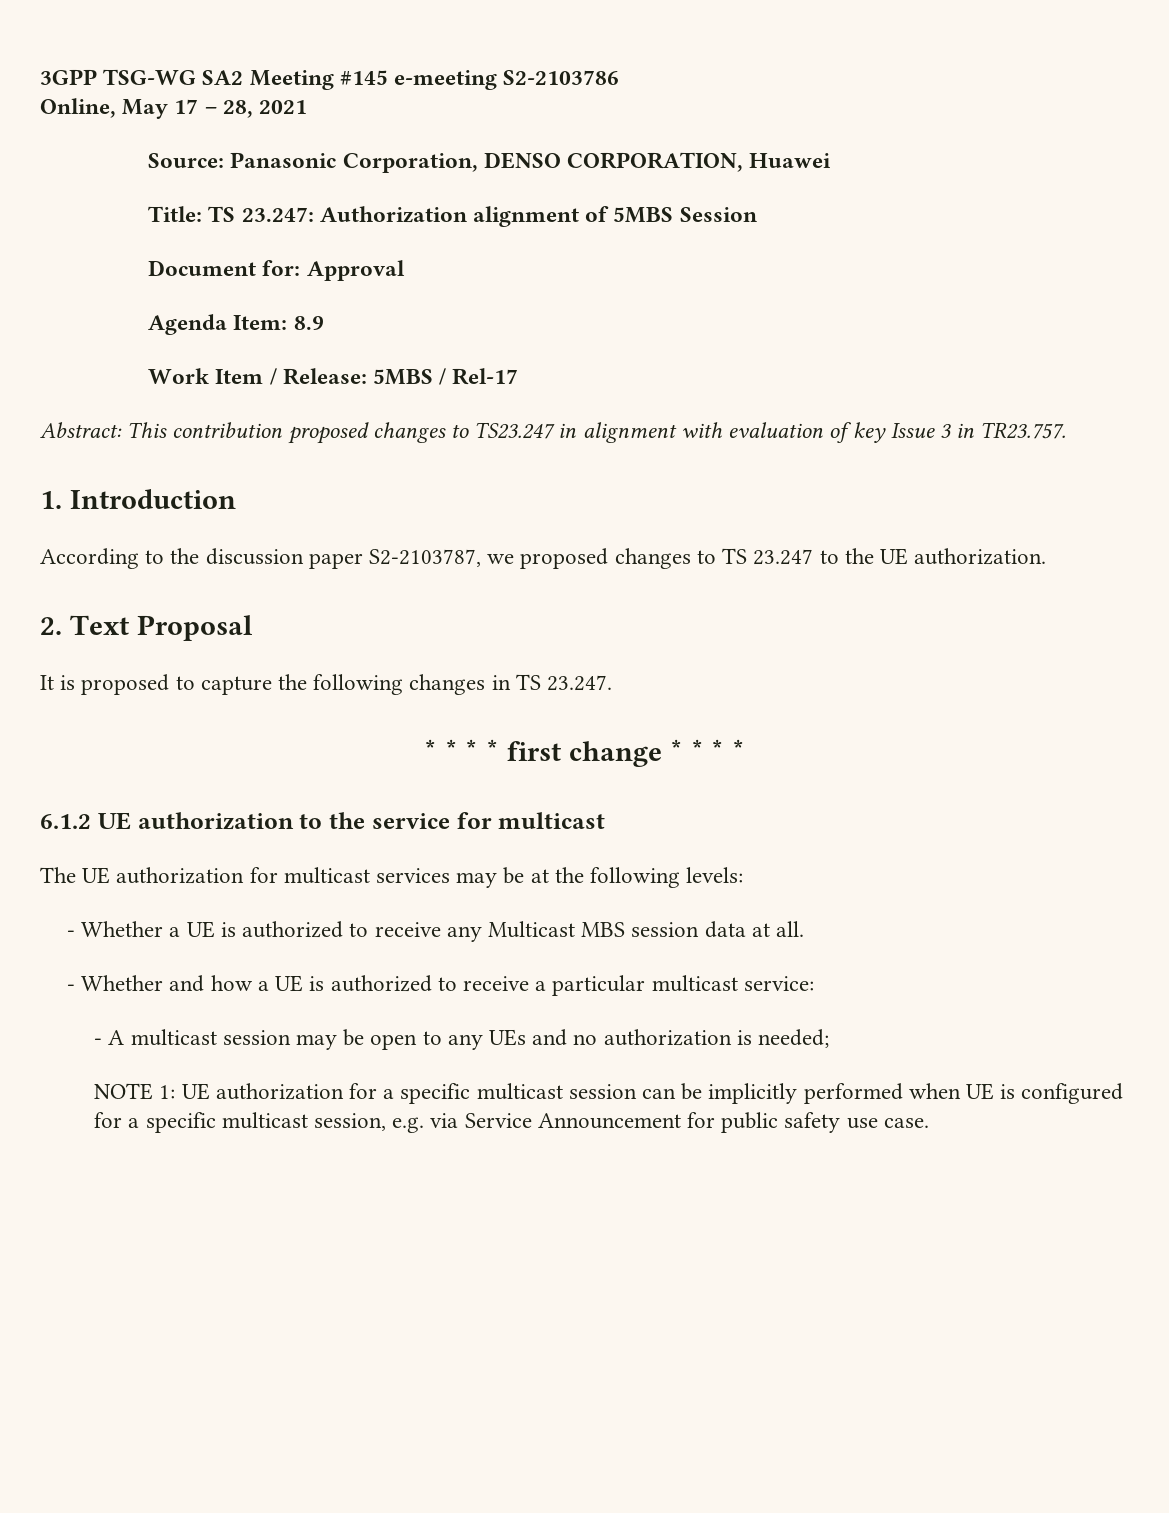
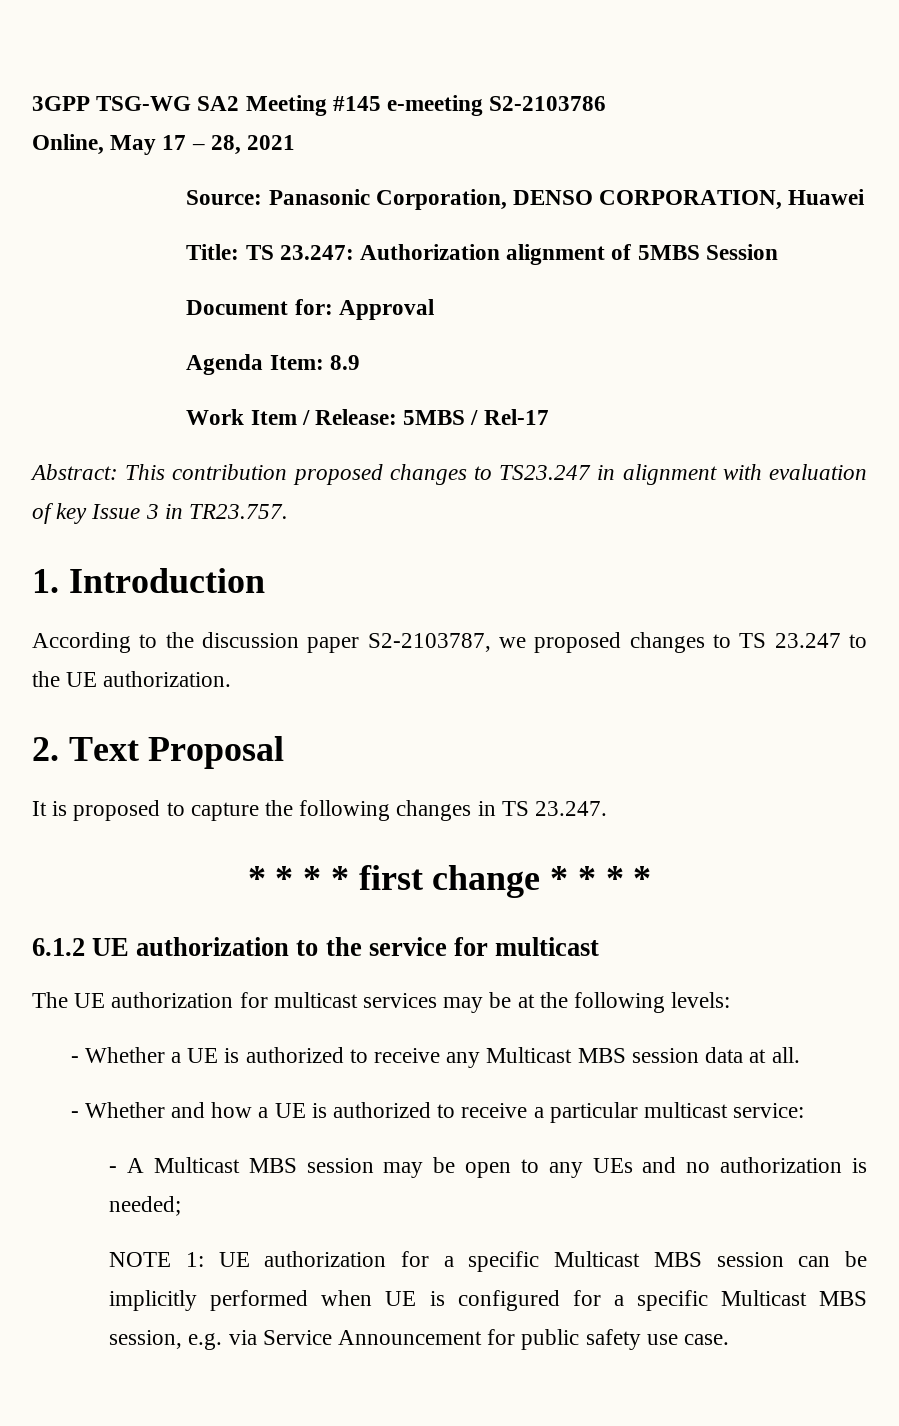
- - A multicast session may be open to any UEs and no authorization is needed;
+ - A Multicast MBS session may be open to any UEs and no authorization is needed;
- NOTE 1: UE authorization for a specific multicast session can be implicitly performed when UE is configured for a specific multicast session, e.g. via Service Announcement for public safety use case.
+ NOTE 1: UE authorization for a specific Multicast MBS session can be implicitly performed when UE is configured for a specific Multicast MBS session, e.g. via Service Announcement for public safety use case.

